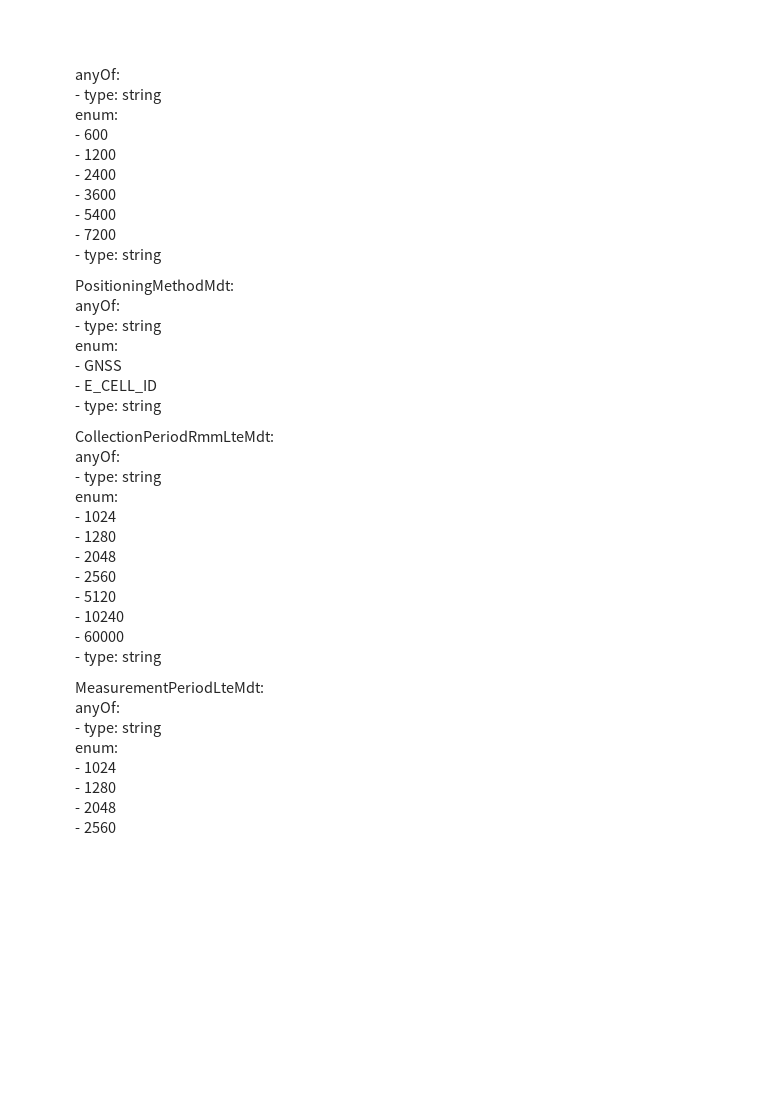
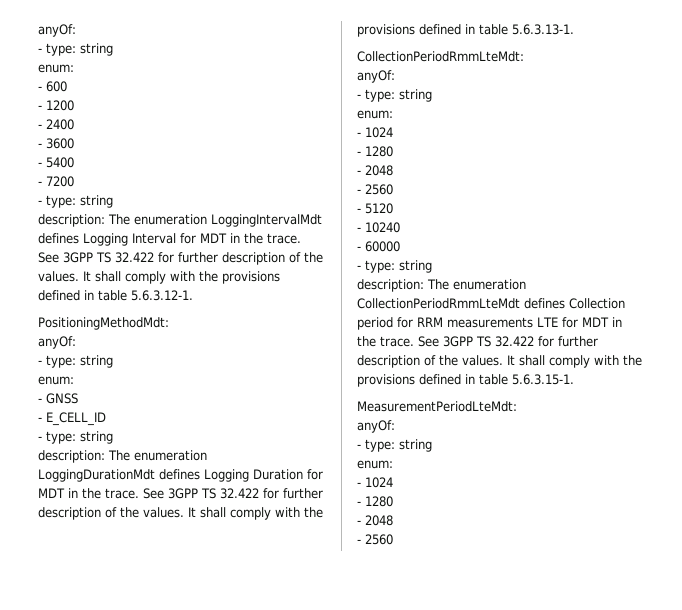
+ description: The enumeration LoggingIntervalMdt defines Logging Interval for MDT in the trace. See 3GPP TS 32.422 for further description of the values. It shall comply with the provisions defined in table 5.6.3.12-1.
+ description: The enumeration LoggingDurationMdt defines Logging Duration for MDT in the trace. See 3GPP TS 32.422 for further description of the values. It shall comply with the provisions defined in table 5.6.3.13-1.
+ description: The enumeration CollectionPeriodRmmLteMdt defines Collection period for RRM measurements LTE for MDT in the trace. See 3GPP TS 32.422 for further description of the values. It shall comply with the provisions defined in table 5.6.3.15-1.

